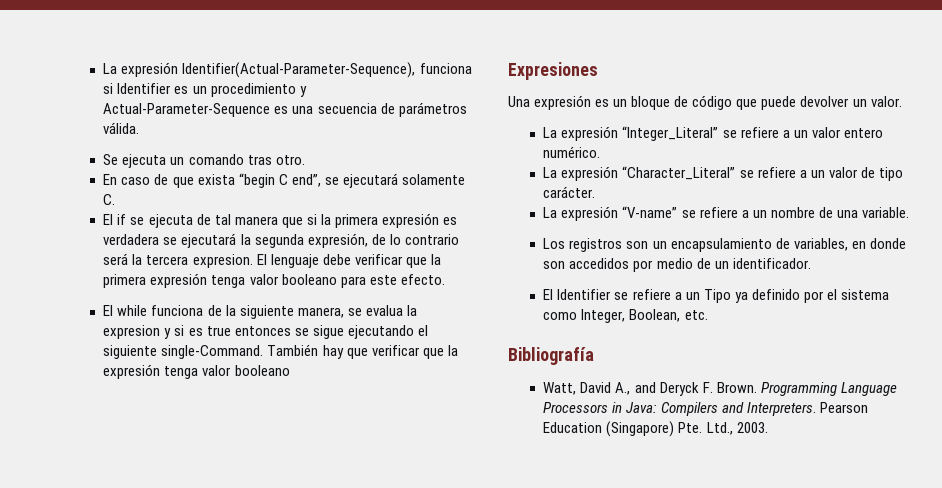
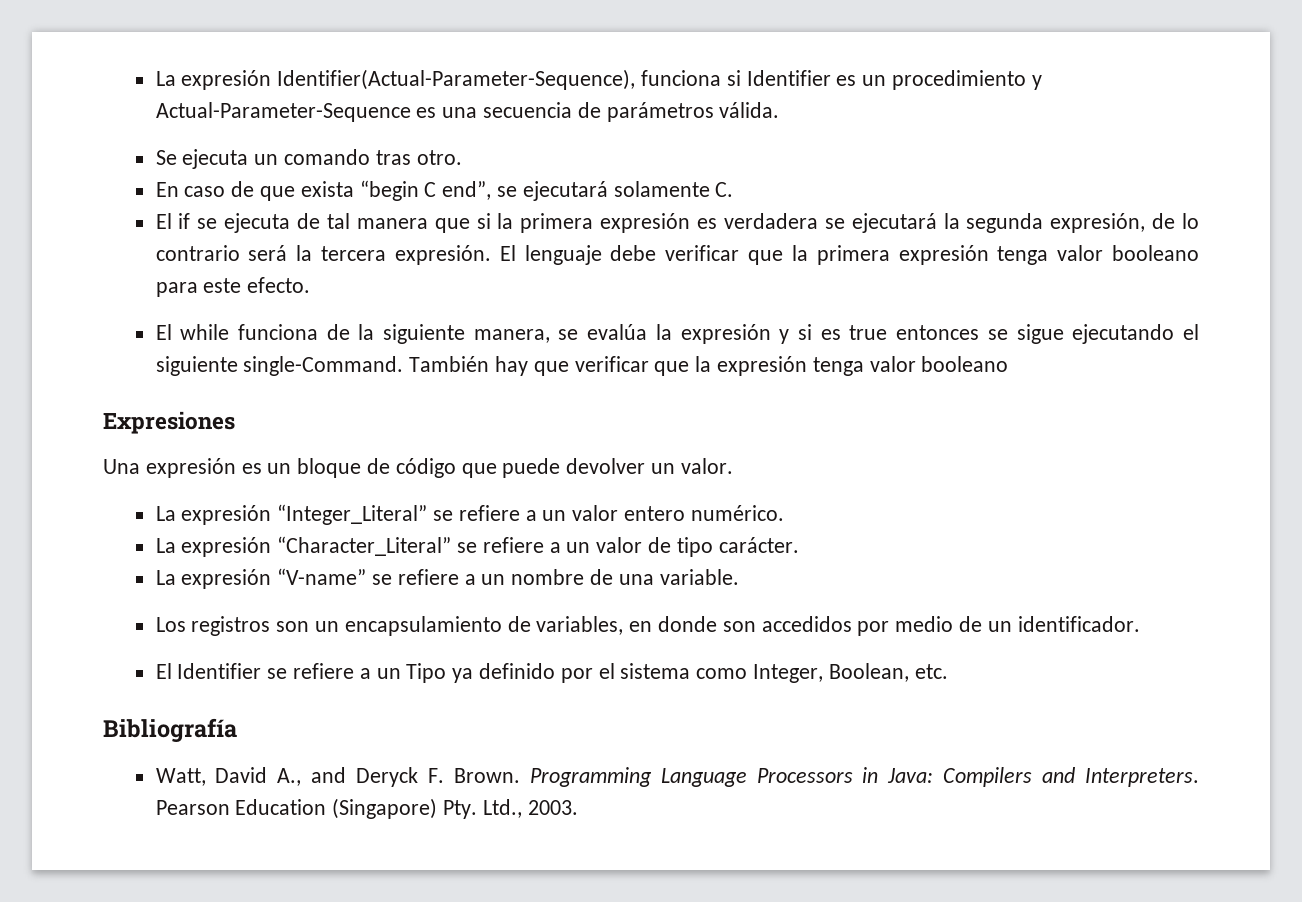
- El if se ejecuta de tal manera que si la primera expresión es verdadera se ejecutará la segunda expresión, de lo contrario será la tercera expresion.
+ El if se ejecuta de tal manera que si la primera expresión es verdadera se ejecutará la segunda expresión, de lo contrario será la tercera expresión.
- El while funciona de la siguiente manera, se evalua la expresion y si es true entonces se sigue ejecutando el siguiente single-Command.
+ El while funciona de la siguiente manera, se evalúa la expresión y si es true entonces se sigue ejecutando el siguiente single-Command.
- Pearson Education (Singapore) Pte. Ltd., 2003.
+ Pearson Education (Singapore) Pty. Ltd., 2003.

